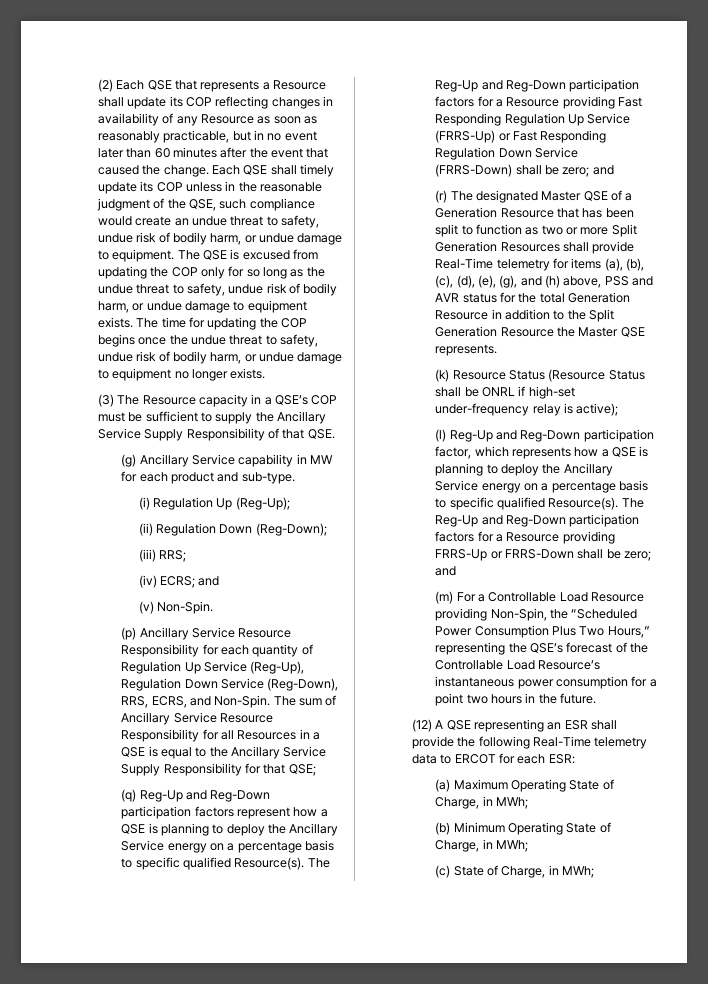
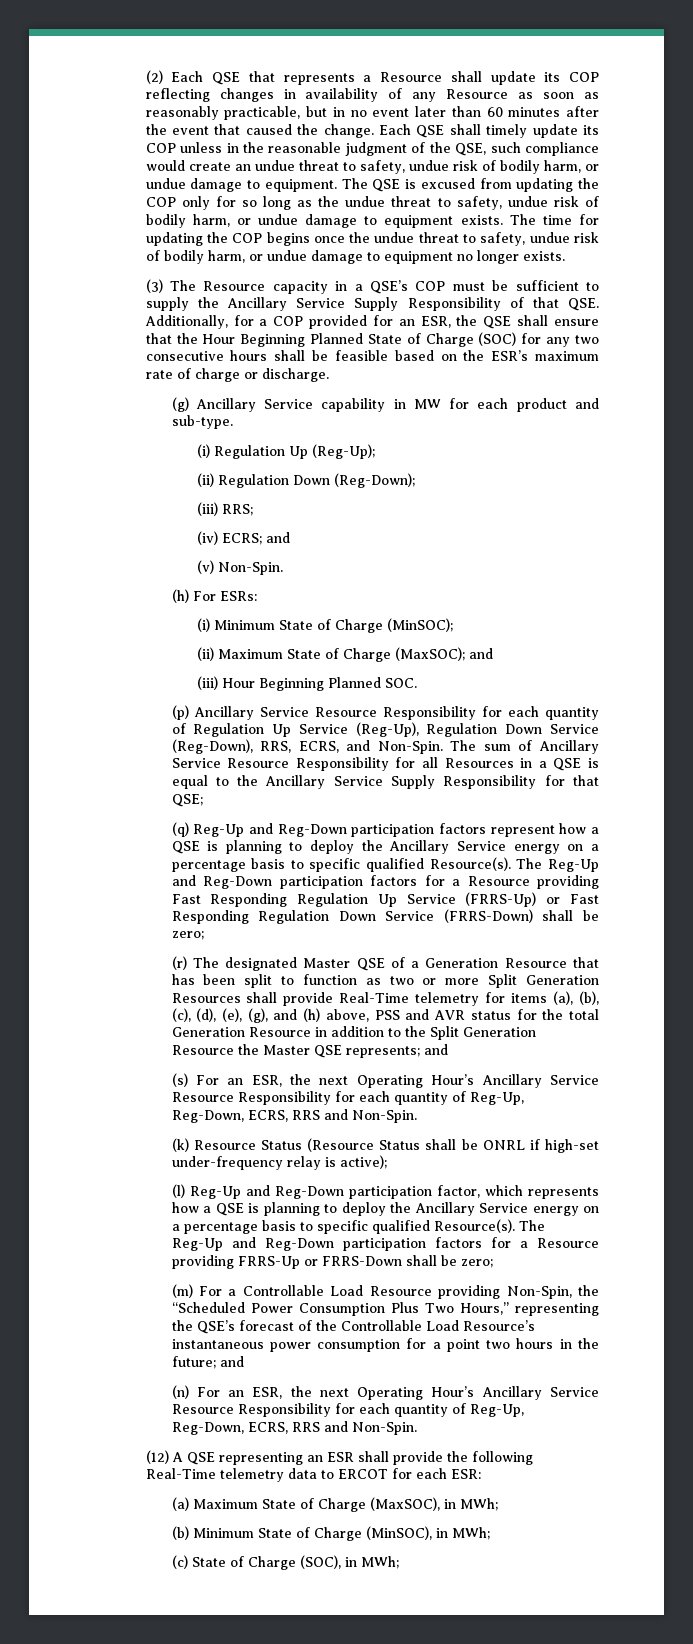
- (3) The Resource capacity in a QSE’s COP must be sufficient to supply the Ancillary Service Supply Responsibility of that QSE.
+ (3) The Resource capacity in a QSE’s COP must be sufficient to supply the Ancillary Service Supply Responsibility of that QSE. Additionally, for a COP provided for an ESR, the QSE shall ensure that the Hour Beginning Planned State of Charge (SOC) for any two consecutive hours shall be feasible based on the ESR’s maximum rate of charge or discharge.
+ (h) For ESRs:
+ (i) Minimum State of Charge (MinSOC);
+ (ii) Maximum State of Charge (MaxSOC); and
+ (iii) Hour Beginning Planned SOC.
- The Reg-Up and Reg-Down participation factors for a Resource providing Fast Responding Regulation Up Service (FRRS-Up) or Fast Responding Regulation Down Service (FRRS-Down) shall be zero; and
+ The Reg-Up and Reg-Down participation factors for a Resource providing Fast Responding Regulation Up Service (FRRS-Up) or Fast Responding Regulation Down Service (FRRS-Down) shall be zero;
- (r) The designated Master QSE of a Generation Resource that has been split to function as two or more Split Generation Resources shall provide Real-Time telemetry for items (a), (b), (c), (d), (e), (g), and (h) above, PSS and AVR status for the total Generation Resource in addition to the Split Generation Resource the Master QSE represents.
+ (r) The designated Master QSE of a Generation Resource that has been split to function as two or more Split Generation Resources shall provide Real-Time telemetry for items (a), (b), (c), (d), (e), (g), and (h) above, PSS and AVR status for the total Generation Resource in addition to the Split Generation Resource the Master QSE represents; and
+ (s) For an ESR, the next Operating Hour’s Ancillary Service Resource Responsibility for each quantity of Reg-Up, Reg-Down, ECRS, RRS and Non-Spin.
- The Reg-Up and Reg-Down participation factors for a Resource providing FRRS-Up or FRRS-Down shall be zero; and
+ The Reg-Up and Reg-Down participation factors for a Resource providing FRRS-Up or FRRS-Down shall be zero;
- (m) For a Controllable Load Resource providing Non-Spin, the “Scheduled Power Consumption Plus Two Hours,” representing the QSE’s forecast of the Controllable Load Resource’s instantaneous power consumption for a point two hours in the future.
+ (m) For a Controllable Load Resource providing Non-Spin, the “Scheduled Power Consumption Plus Two Hours,” representing the QSE’s forecast of the Controllable Load Resource’s instantaneous power consumption for a point two hours in the future; and
+ (n) For an ESR, the next Operating Hour’s Ancillary Service Resource Responsibility for each quantity of Reg-Up, Reg-Down, ECRS, RRS and Non-Spin.
- (a) Maximum Operating State of Charge, in MWh;
+ (a) Maximum State of Charge (MaxSOC), in MWh;
- (b) Minimum Operating State of Charge, in MWh;
+ (b) Minimum State of Charge (MinSOC), in MWh;
- (c) State of Charge, in MWh;
+ (c) State of Charge (SOC), in MWh;

